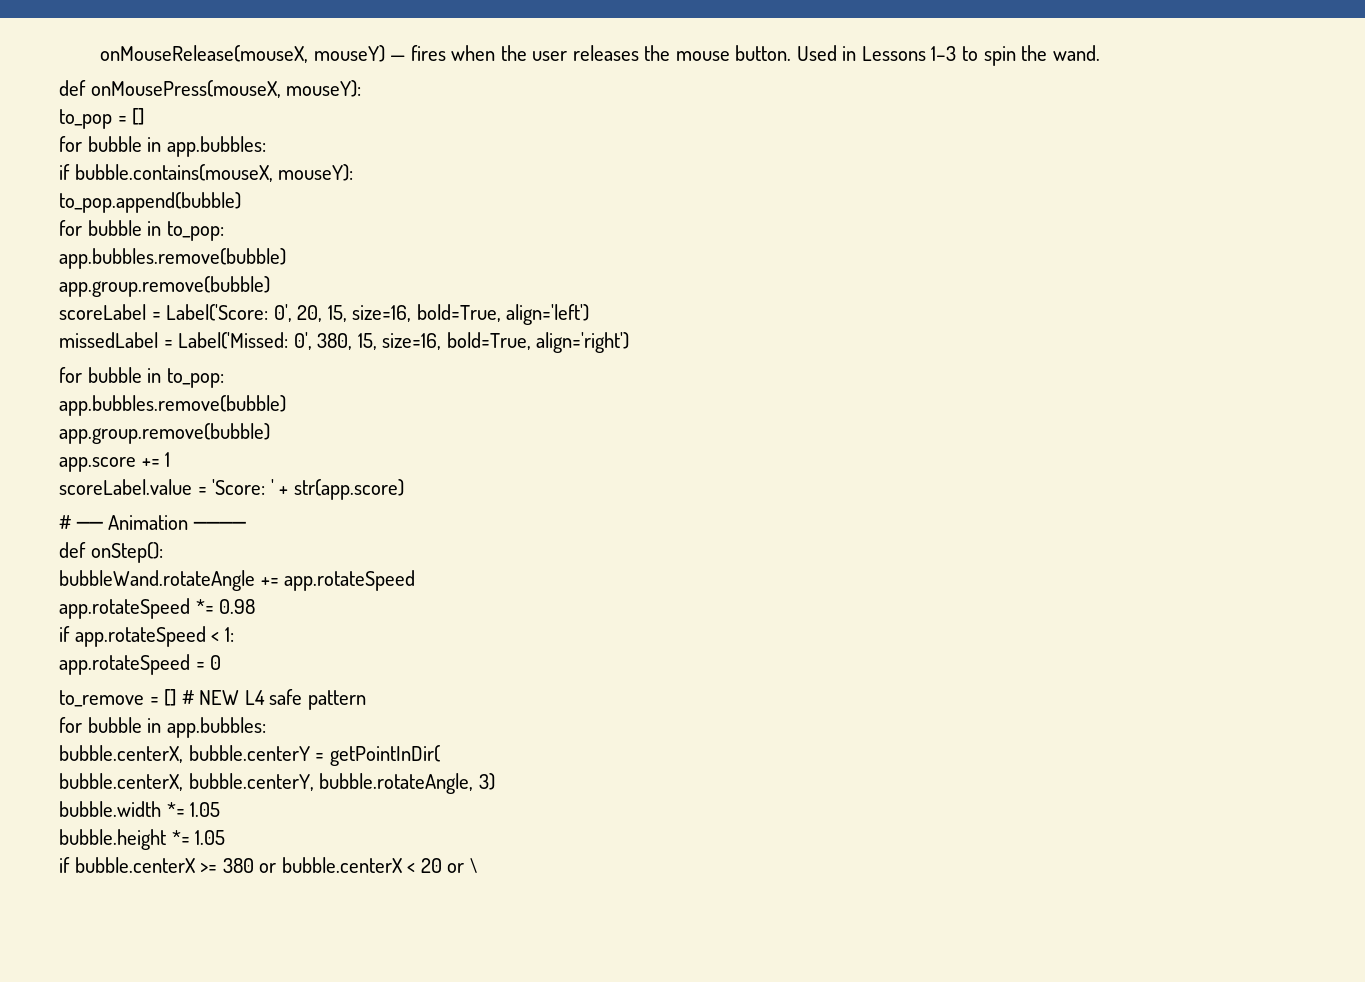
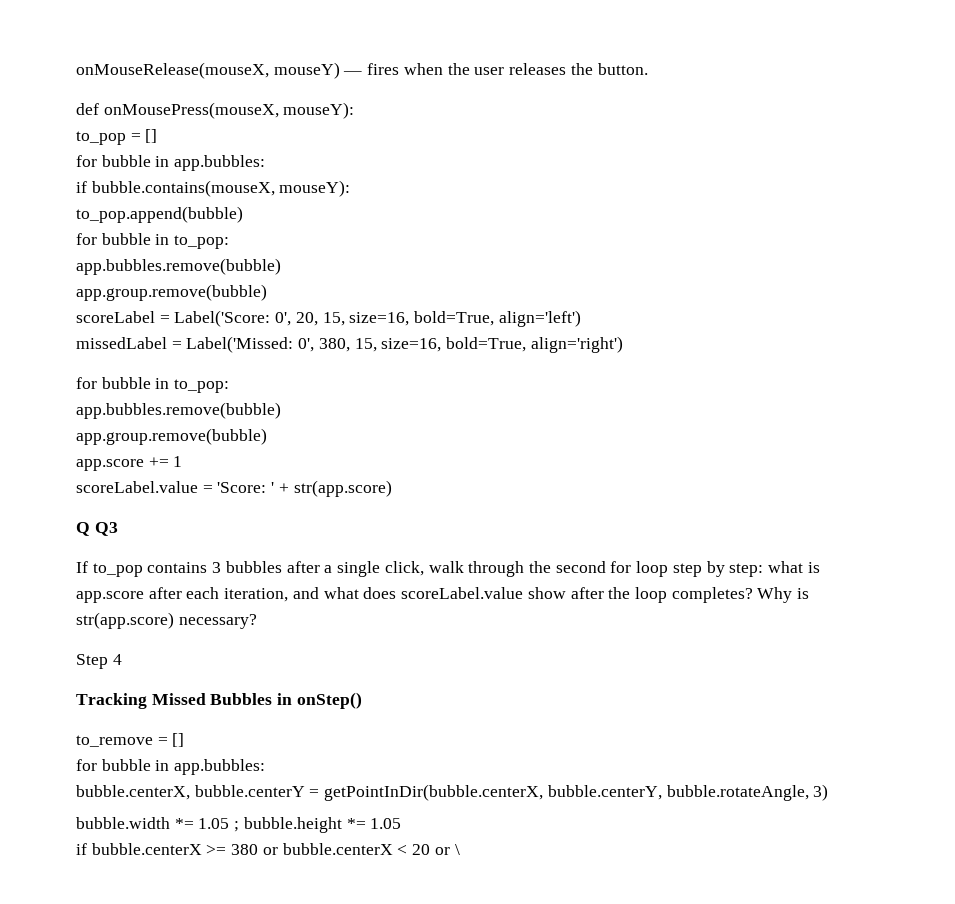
- onMouseRelease(mouseX, mouseY) — fires when the user releases the mouse button. Used in Lessons 1–3 to spin the wand.
+ onMouseRelease(mouseX, mouseY) — fires when the user releases the button.
- # ── Animation ────
- def onStep():
- bubbleWand.rotateAngle += app.rotateSpeed
- app.rotateSpeed *= 0.98
- if app.rotateSpeed < 1:
- app.rotateSpeed = 0
- to_remove = [] # NEW L4 safe pattern
+ Q Q3
+ If to_pop contains 3 bubbles after a single click, walk through the second for loop step by step: what is app.score after each iteration, and what does scoreLabel.value show after the loop completes? Why is str(app.score) necessary?
+ Step 4
+ Tracking Missed Bubbles in onStep()
+ to_remove = []
- bubble.centerX, bubble.centerY = getPointInDir(
- bubble.centerX, bubble.centerY, bubble.rotateAngle, 3)
+ bubble.centerX, bubble.centerY = getPointInDir(bubble.centerX, bubble.centerY, bubble.rotateAngle, 3)
- bubble.width *= 1.05
- bubble.height *= 1.05
+ bubble.width *= 1.05 ; bubble.height *= 1.05

